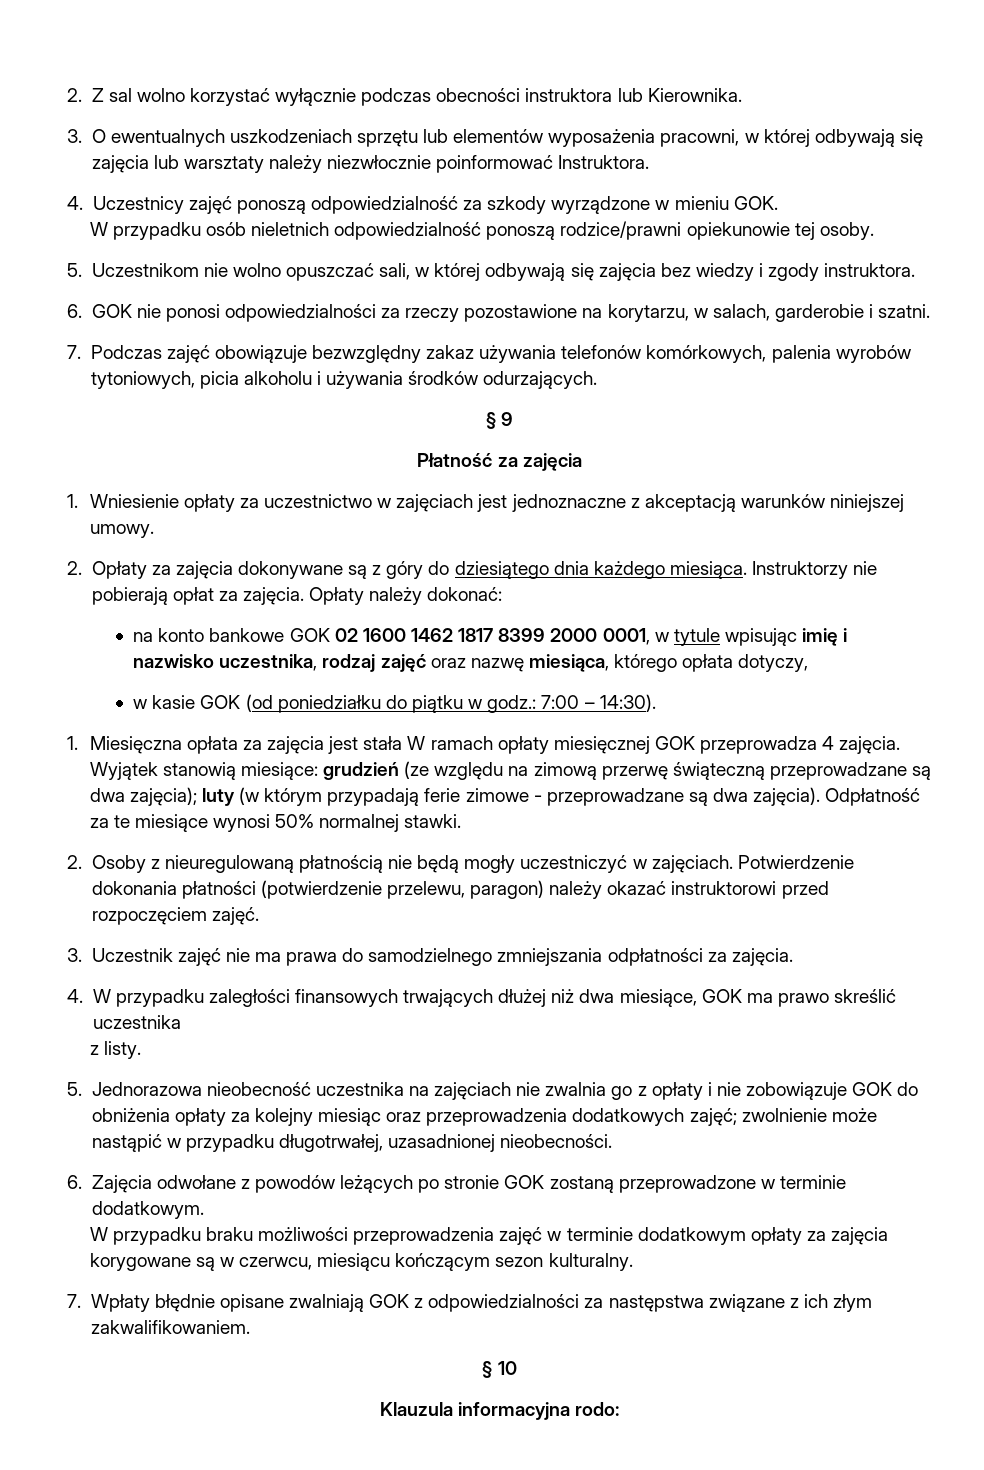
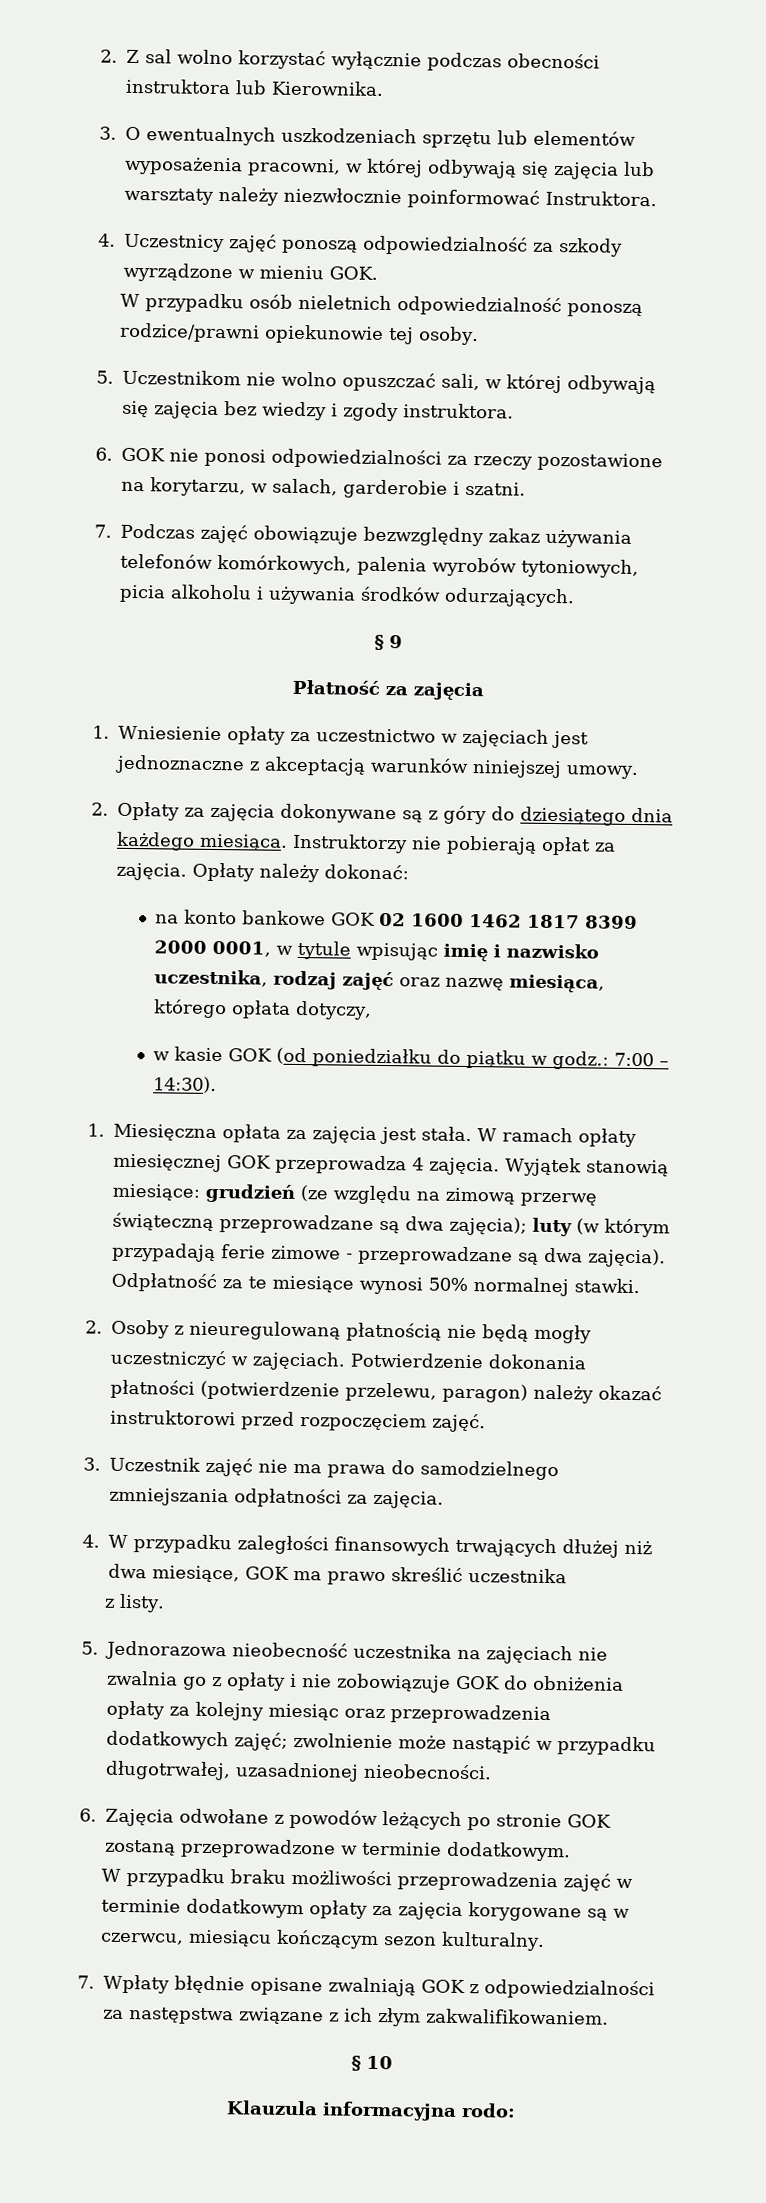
- 1. Miesięczna opłata za zajęcia jest stała W ramach opłaty miesięcznej GOK przeprowadza 4 zajęcia.
+ 1. Miesięczna opłata za zajęcia jest stała. W ramach opłaty miesięcznej GOK przeprowadza 4 zajęcia.

